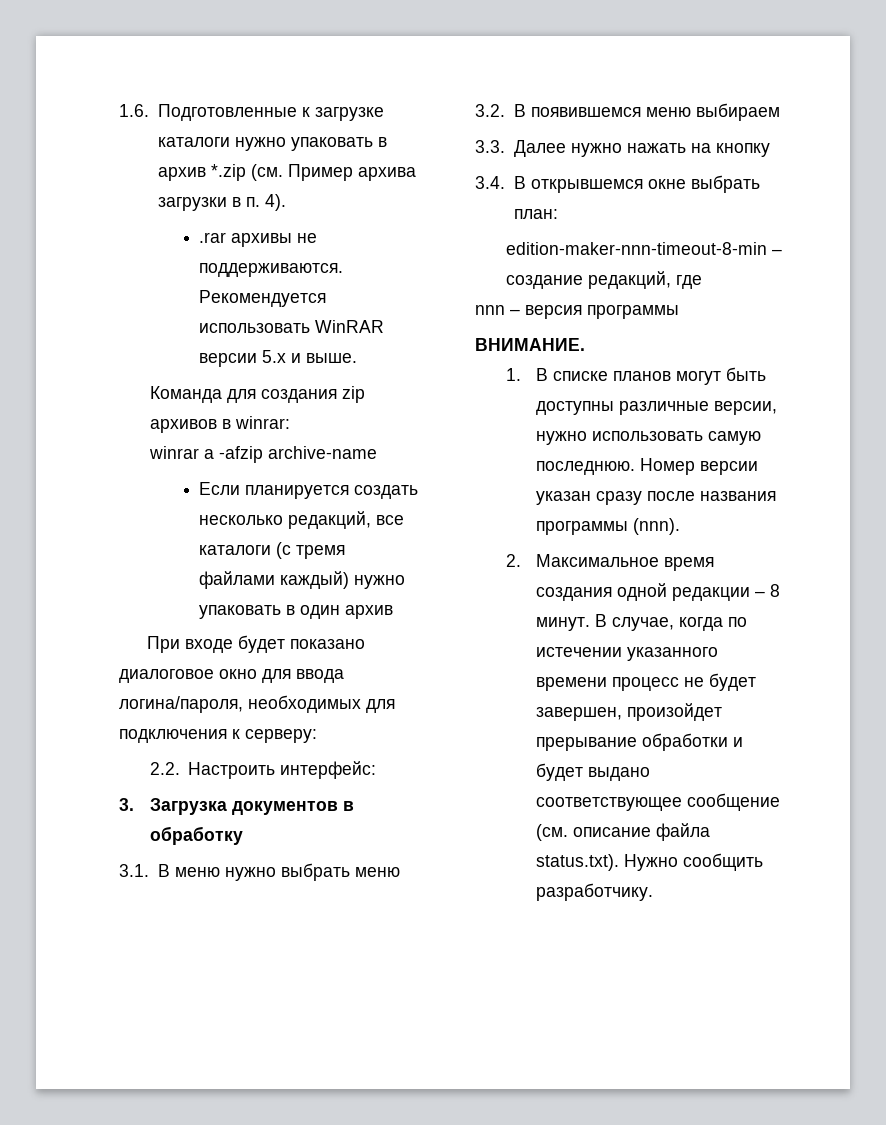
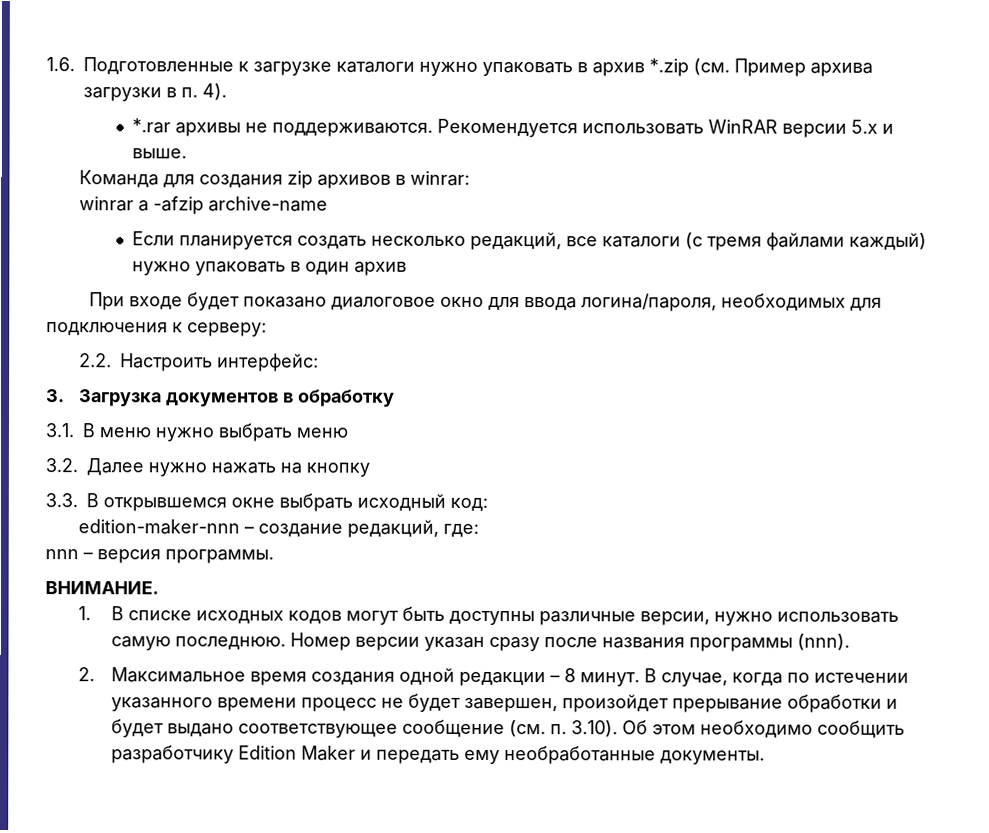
- .rar архивы не поддерживаются.
+ *.rar архивы не поддерживаются.
- 3.2. В появившемся меню выбираем
- 3.3. Далее нужно нажать на кнопку
+ 3.2. Далее нужно нажать на кнопку
- 3.4. В открывшемся окне выбрать план:
- edition-maker-nnn-timeout-8-min – создание редакций, где
+ 3.3. В открывшемся окне выбрать исходный код:
+ edition-maker-nnn – создание редакций, где:
- nnn – версия программы
+ nnn – версия программы.
- 1. В списке планов могут быть доступны различные версии, нужно использовать самую последнюю.
+ 1. В списке исходных кодов могут быть доступны различные версии, нужно использовать самую последнюю.
- В случае, когда по истечении указанного времени процесс не будет завершен, произойдет прерывание обработки и будет выдано соответствующее сообщение (см. описание файла status.txt). Нужно сообщить разработчику.
+ В случае, когда по истечении указанного времени процесс не будет завершен, произойдет прерывание обработки и будет выдано соответствующее сообщение (см. п. 3.10). Об этом необходимо сообщить разработчику Edition Maker и передать ему необработанные документы.

